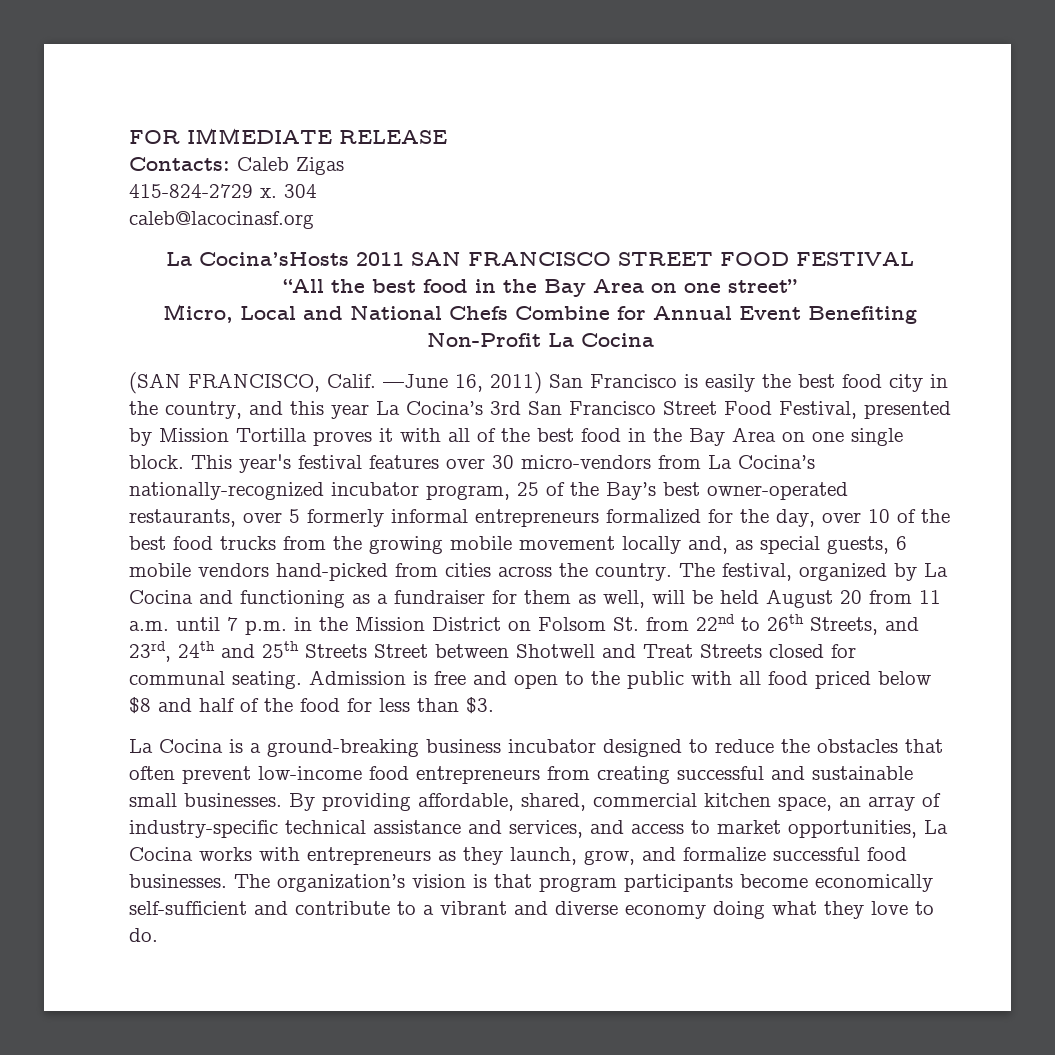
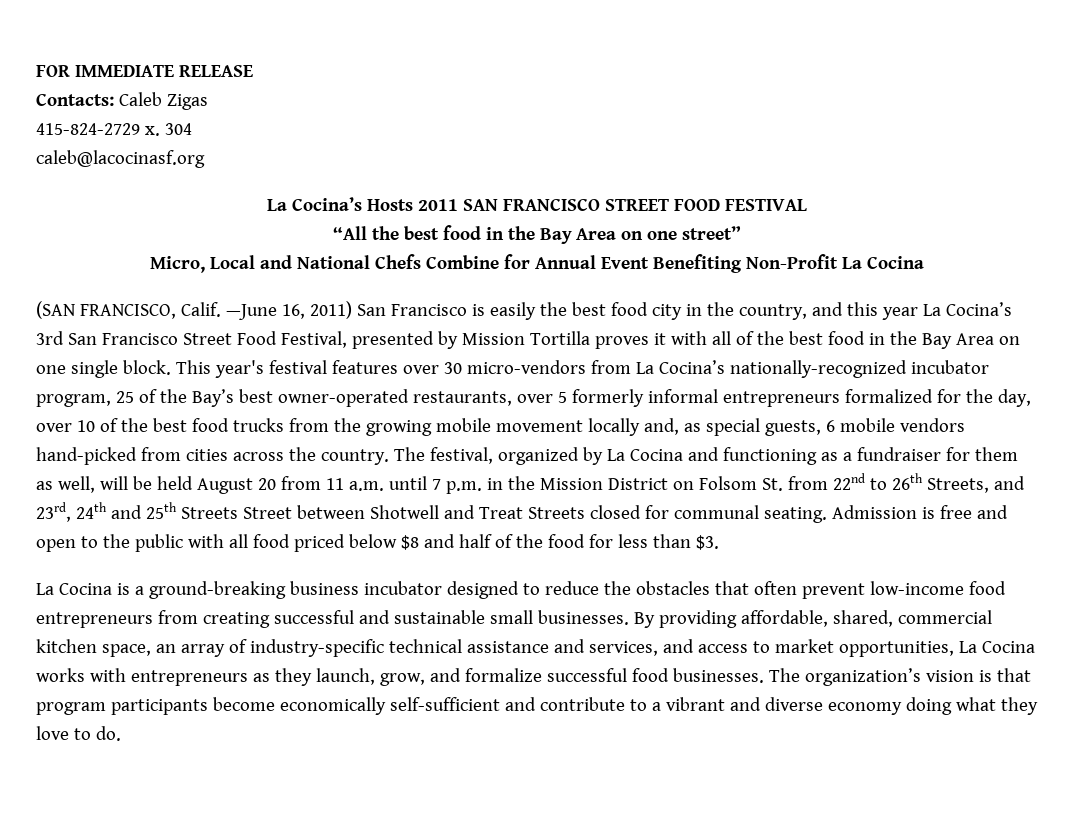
- La Cocina’sHosts 2011 SAN FRANCISCO STREET FOOD FESTIVAL
+ La Cocina’s Hosts 2011 SAN FRANCISCO STREET FOOD FESTIVAL

